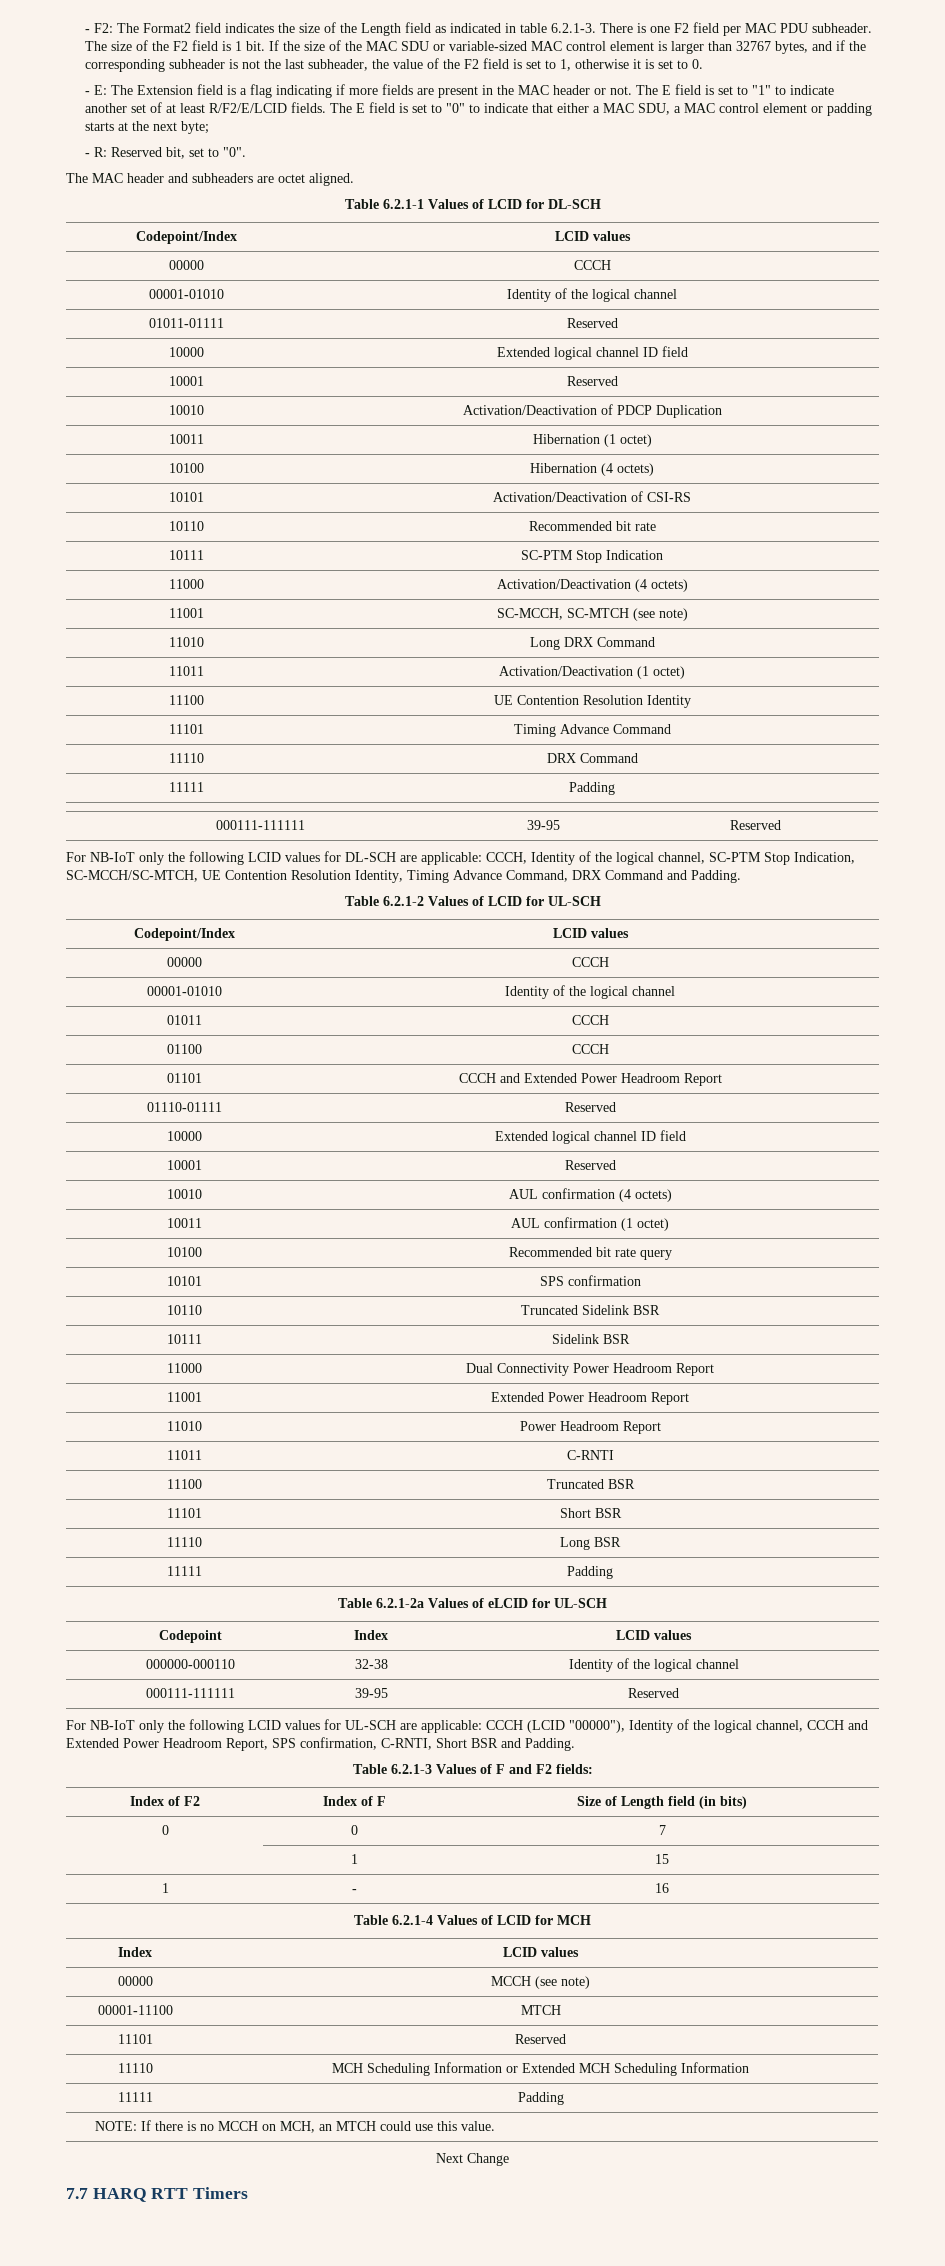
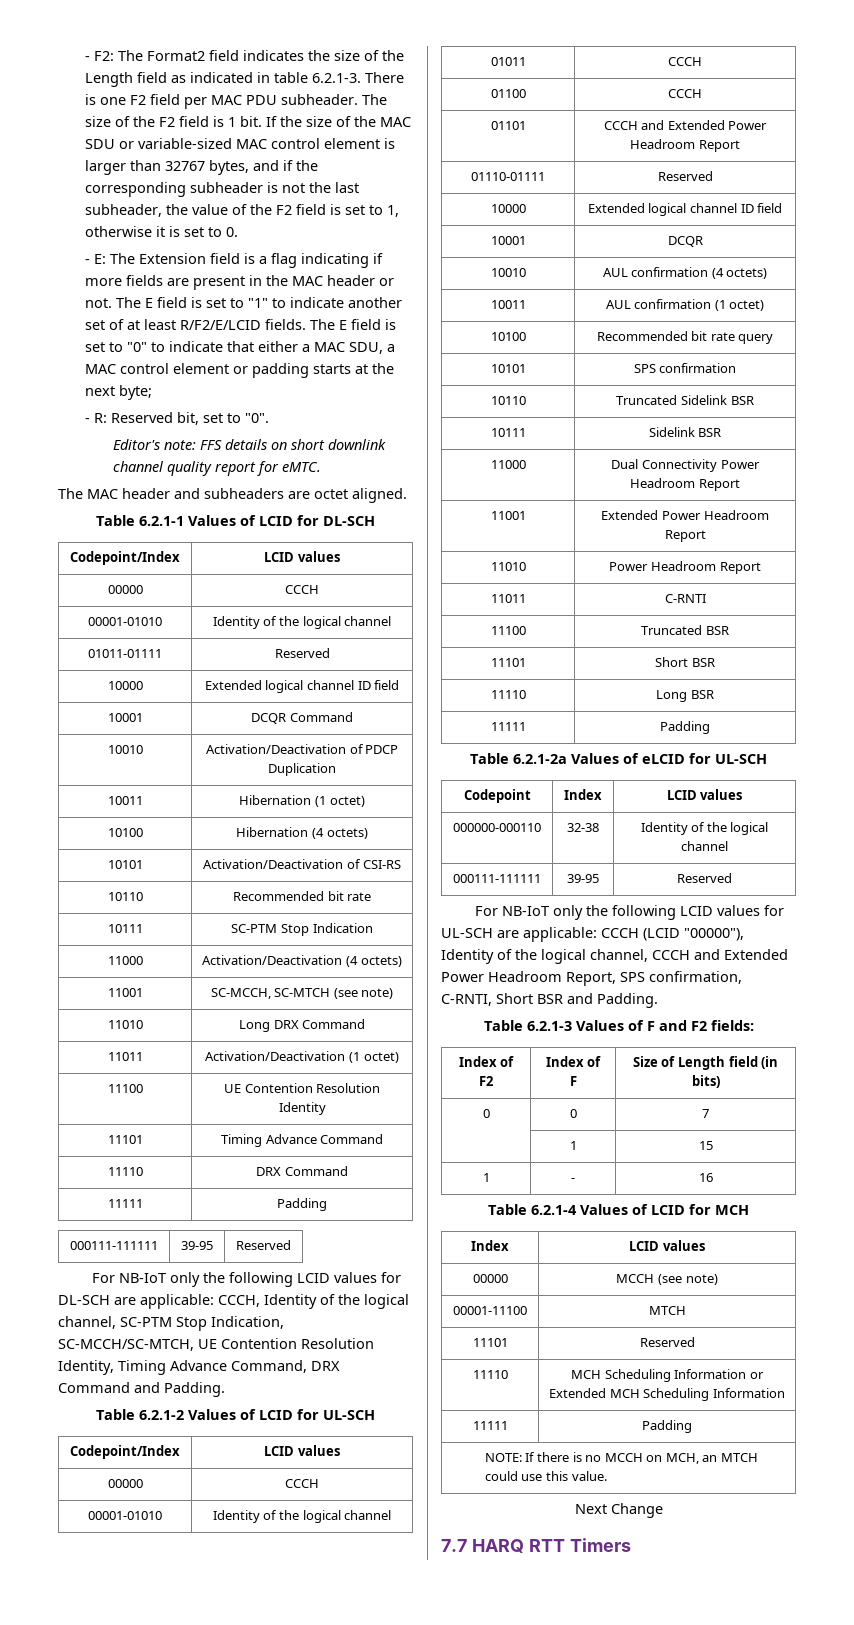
+ Editor's note: FFS details on short downlink channel quality report for eMTC.
  01011-01111 | Reserved
  10000 | Extended logical channel ID field
- 10001 | Reserved
+ 10001 | DCQR Command
  01110-01111 | Reserved
  10000 | Extended logical channel ID field
- 10001 | Reserved
+ 10001 | DCQR

